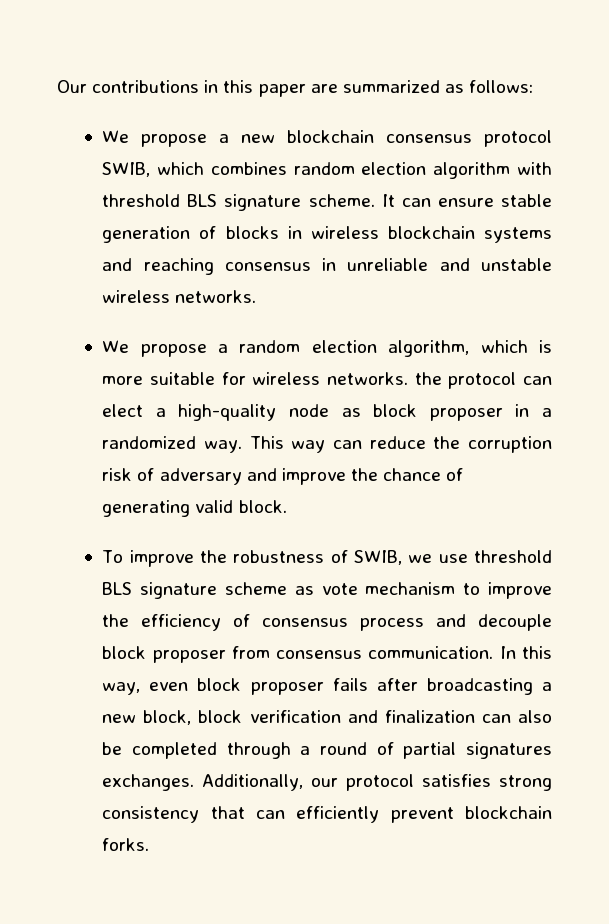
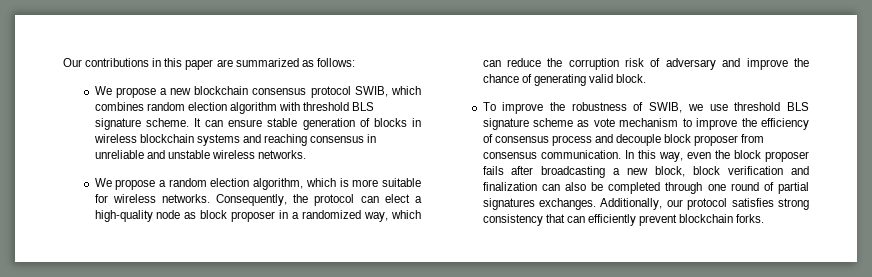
- We propose a random election algorithm, which is more suitable for wireless networks. the protocol can elect a high-quality node as block proposer in a randomized way. This way can reduce the corruption risk of adversary and improve the chance of generating valid block.
+ We propose a random election algorithm, which is more suitable for wireless networks. Consequently, the protocol can elect a high-quality node as block proposer in a randomized way, which can reduce the corruption risk of adversary and improve the chance of generating valid block.
- In this way, even block proposer fails after broadcasting a new block, block verification and finalization can also be completed through a round of partial signatures exchanges.
+ In this way, even the block proposer fails after broadcasting a new block, block verification and finalization can also be completed through one round of partial signatures exchanges.

